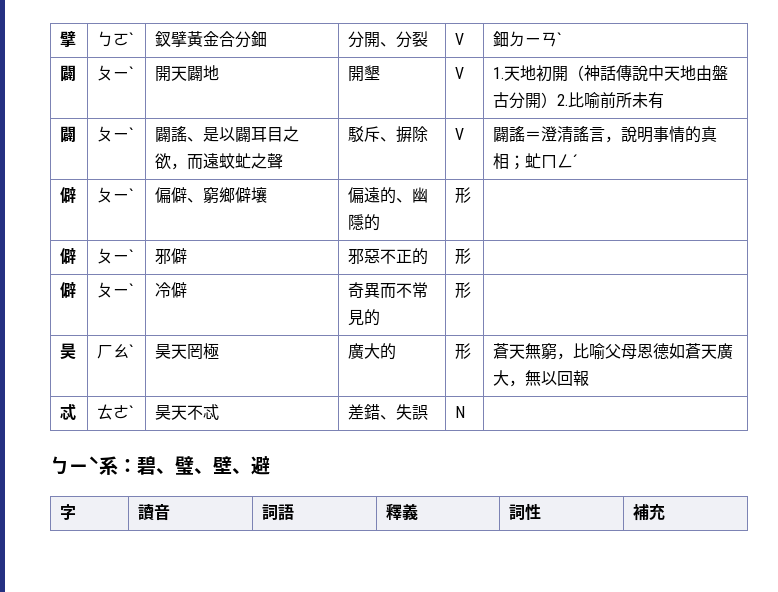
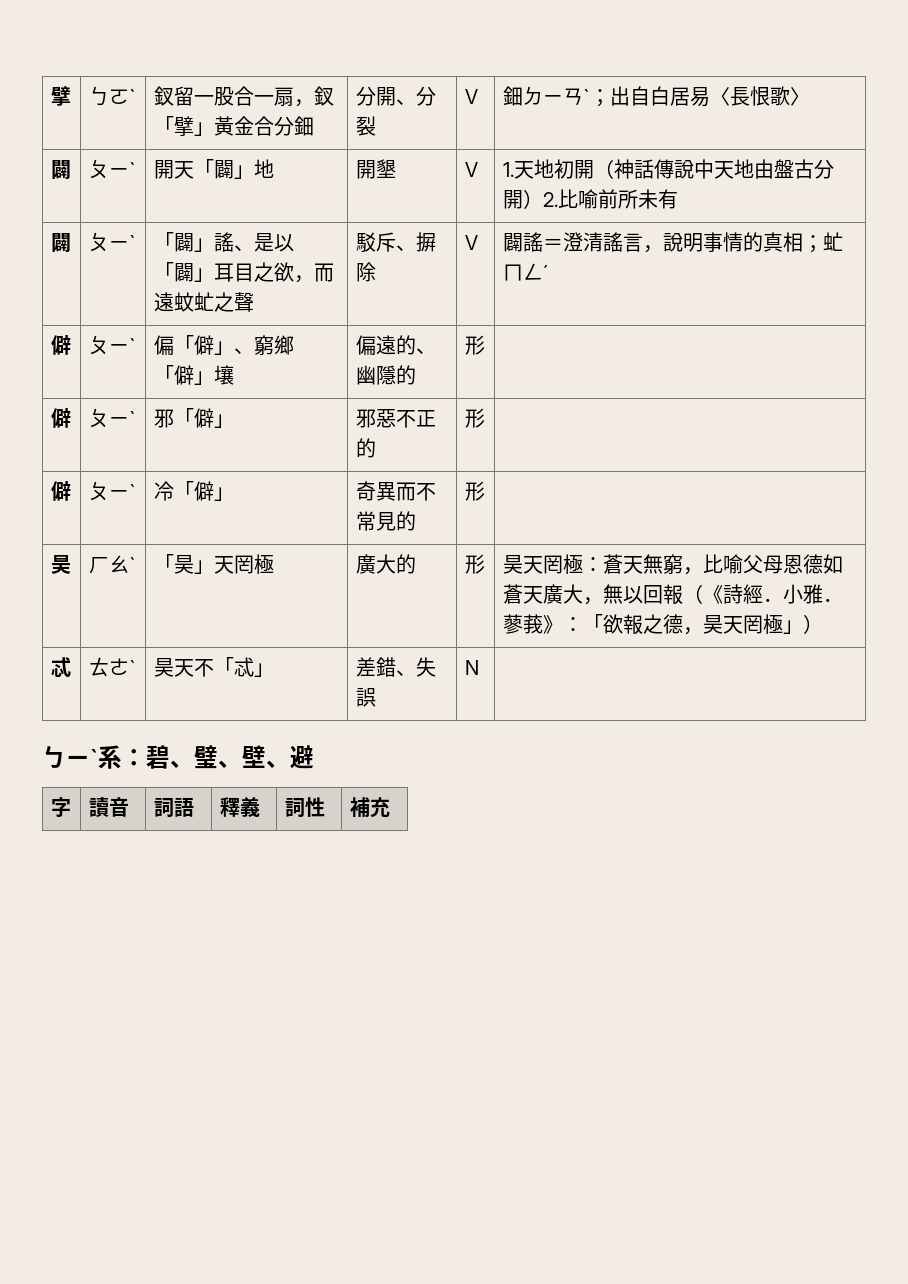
- 擘 | ㄅㄛˋ | 釵擘黃金合分鈿 | 分開、分裂 | V | 鈿ㄉㄧㄢˋ
+ 擘 | ㄅㄛˋ | 釵留一股合一扇，釵「擘」黃金合分鈿 | 分開、分裂 | V | 鈿ㄉㄧㄢˋ；出自白居易〈長恨歌〉
- 闢 | ㄆㄧˋ | 開天闢地 | 開墾 | V | 1.天地初開（神話傳說中天地由盤古分開）2.比喻前所未有
+ 闢 | ㄆㄧˋ | 開天「闢」地 | 開墾 | V | 1.天地初開（神話傳說中天地由盤古分開）2.比喻前所未有
- 闢 | ㄆㄧˋ | 闢謠、是以闢耳目之欲，而遠蚊虻之聲 | 駁斥、摒除 | V | 闢謠＝澄清謠言，說明事情的真相；虻ㄇㄥˊ
+ 闢 | ㄆㄧˋ | 「闢」謠、是以「闢」耳目之欲，而遠蚊虻之聲 | 駁斥、摒除 | V | 闢謠＝澄清謠言，說明事情的真相；虻ㄇㄥˊ
- 僻 | ㄆㄧˋ | 偏僻、窮鄉僻壤 | 偏遠的、幽隱的 | 形 |
+ 僻 | ㄆㄧˋ | 偏「僻」、窮鄉「僻」壤 | 偏遠的、幽隱的 | 形 |
- 僻 | ㄆㄧˋ | 邪僻 | 邪惡不正的 | 形 |
+ 僻 | ㄆㄧˋ | 邪「僻」 | 邪惡不正的 | 形 |
- 僻 | ㄆㄧˋ | 冷僻 | 奇異而不常見的 | 形 |
+ 僻 | ㄆㄧˋ | 冷「僻」 | 奇異而不常見的 | 形 |
- 昊 | ㄏㄠˋ | 昊天罔極 | 廣大的 | 形 | 蒼天無窮，比喻父母恩德如蒼天廣大，無以回報
+ 昊 | ㄏㄠˋ | 「昊」天罔極 | 廣大的 | 形 | 昊天罔極：蒼天無窮，比喻父母恩德如蒼天廣大，無以回報（《詩經．小雅．蓼莪》：「欲報之德，昊天罔極」）
- 忒 | ㄊㄜˋ | 昊天不忒 | 差錯、失誤 | N |
+ 忒 | ㄊㄜˋ | 昊天不「忒」 | 差錯、失誤 | N |

